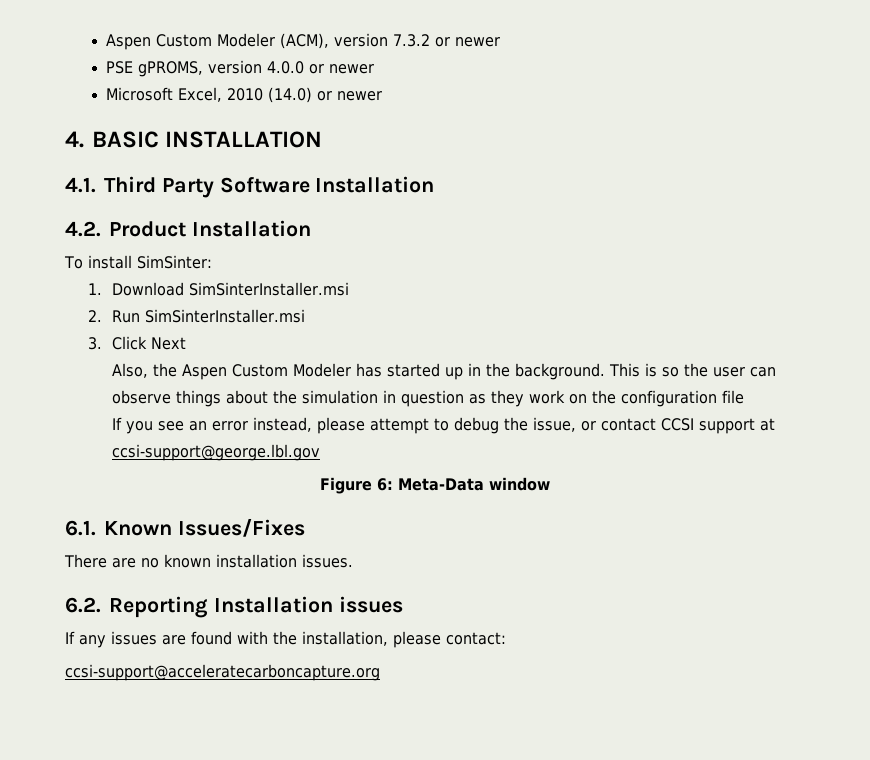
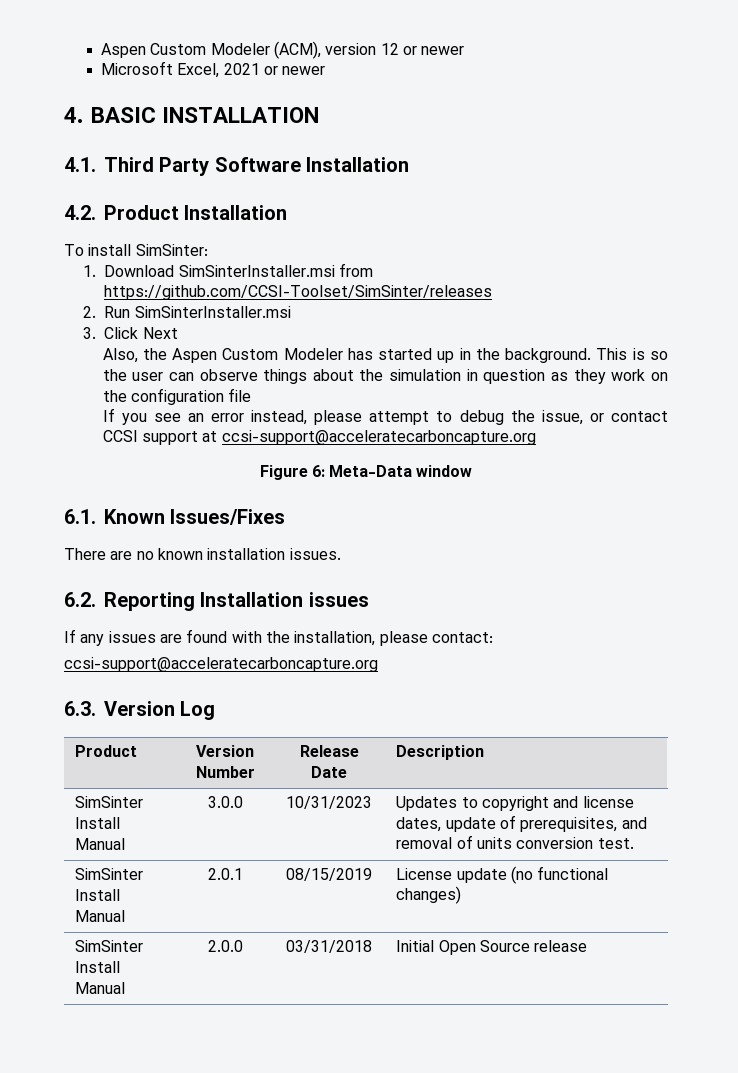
- Aspen Custom Modeler (ACM), version 7.3.2 or newer
- PSE gPROMS, version 4.0.0 or newer
+ Aspen Custom Modeler (ACM), version 12 or newer
- Microsoft Excel, 2010 (14.0) or newer
+ Microsoft Excel, 2021 or newer
- 1. Download SimSinterInstaller.msi
+ 1. Download SimSinterInstaller.msi from https://github.com/CCSI-Toolset/SimSinter/releases
- If you see an error instead, please attempt to debug the issue, or contact CCSI support at ccsi-support@george.lbl.gov
+ If you see an error instead, please attempt to debug the issue, or contact CCSI support at ccsi-support@acceleratecarboncapture.org
+ 6.3. Version Log
+ Product | Version Number | Release Date | Description
+ SimSinter Install Manual | 3.0.0 | 10/31/2023 | Updates to copyright and license dates, update of prerequisites, and removal of units conversion test.
+ SimSinter Install Manual | 2.0.1 | 08/15/2019 | License update (no functional changes)
+ SimSinter Install Manual | 2.0.0 | 03/31/2018 | Initial Open Source release

